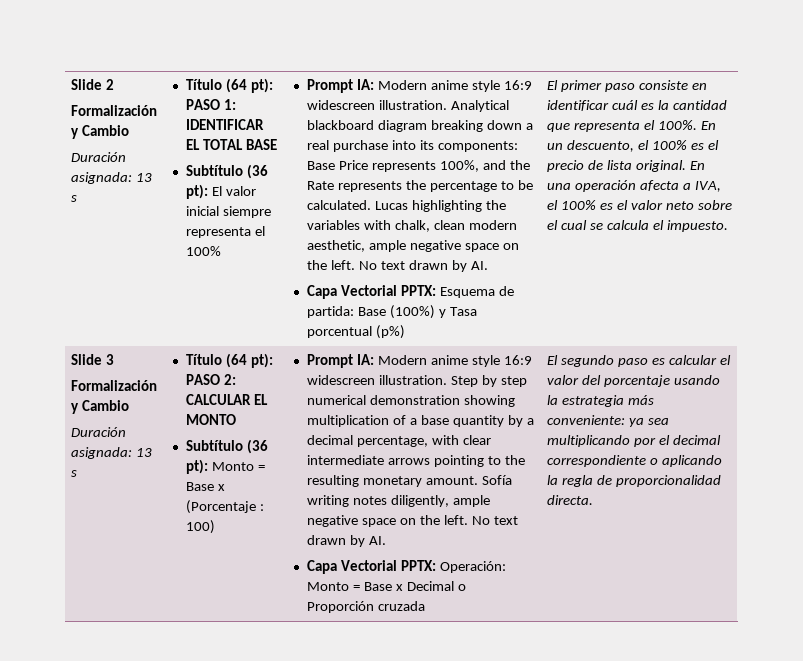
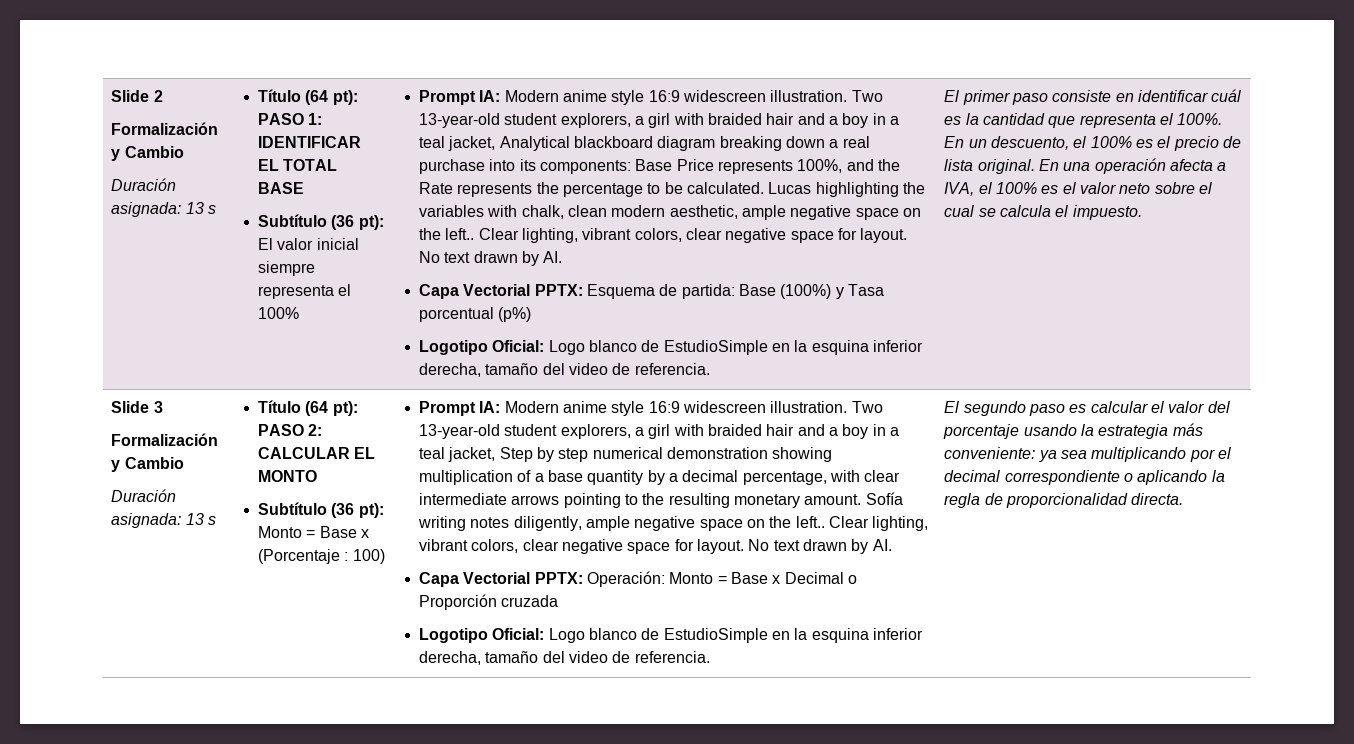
- Analytical blackboard diagram breaking down a real purchase into its components: Base Price represents 100%, and the Rate represents the percentage to be calculated.
+ Two 13-year-old student explorers, a girl with braided hair and a boy in a teal jacket, Analytical blackboard diagram breaking down a real purchase into its components: Base Price represents 100%, and the Rate represents the percentage to be calculated.
- Lucas highlighting the variables with chalk, clean modern aesthetic, ample negative space on the left.
+ Lucas highlighting the variables with chalk, clean modern aesthetic, ample negative space on the left.. Clear lighting, vibrant colors, clear negative space for layout.
  Capa Vectorial PPTX: Esquema de partida: Base (100%) y Tasa porcentual (p%)
+ Logotipo Oficial: Logo blanco de EstudioSimple en la esquina inferior derecha, tamaño del video de referencia.
- Step by step numerical demonstration showing multiplication of a base quantity by a decimal percentage, with clear intermediate arrows pointing to the resulting monetary amount.
+ Two 13-year-old student explorers, a girl with braided hair and a boy in a teal jacket, Step by step numerical demonstration showing multiplication of a base quantity by a decimal percentage, with clear intermediate arrows pointing to the resulting monetary amount.
- Sofía writing notes diligently, ample negative space on the left.
+ Sofía writing notes diligently, ample negative space on the left.. Clear lighting, vibrant colors, clear negative space for layout.
  Capa Vectorial PPTX: Operación: Monto = Base x Decimal o Proporción cruzada
+ Logotipo Oficial: Logo blanco de EstudioSimple en la esquina inferior derecha, tamaño del video de referencia.

